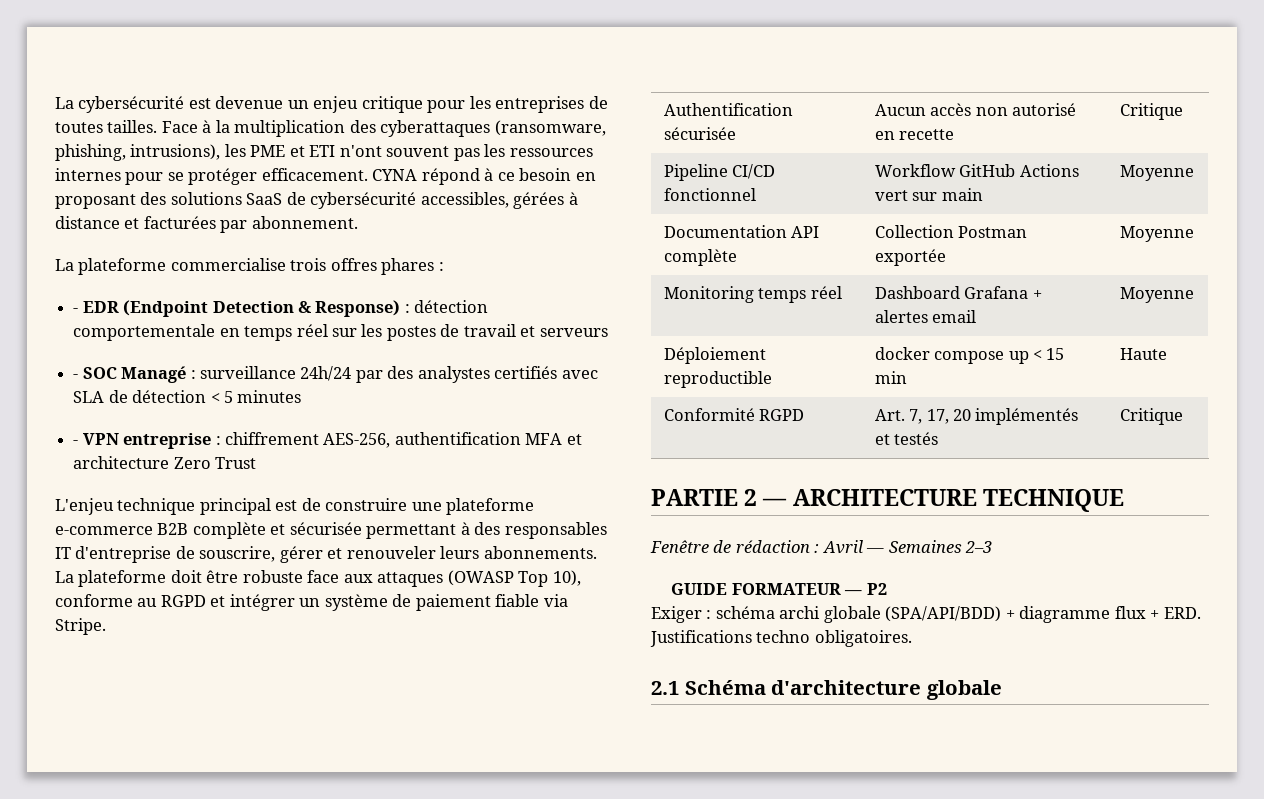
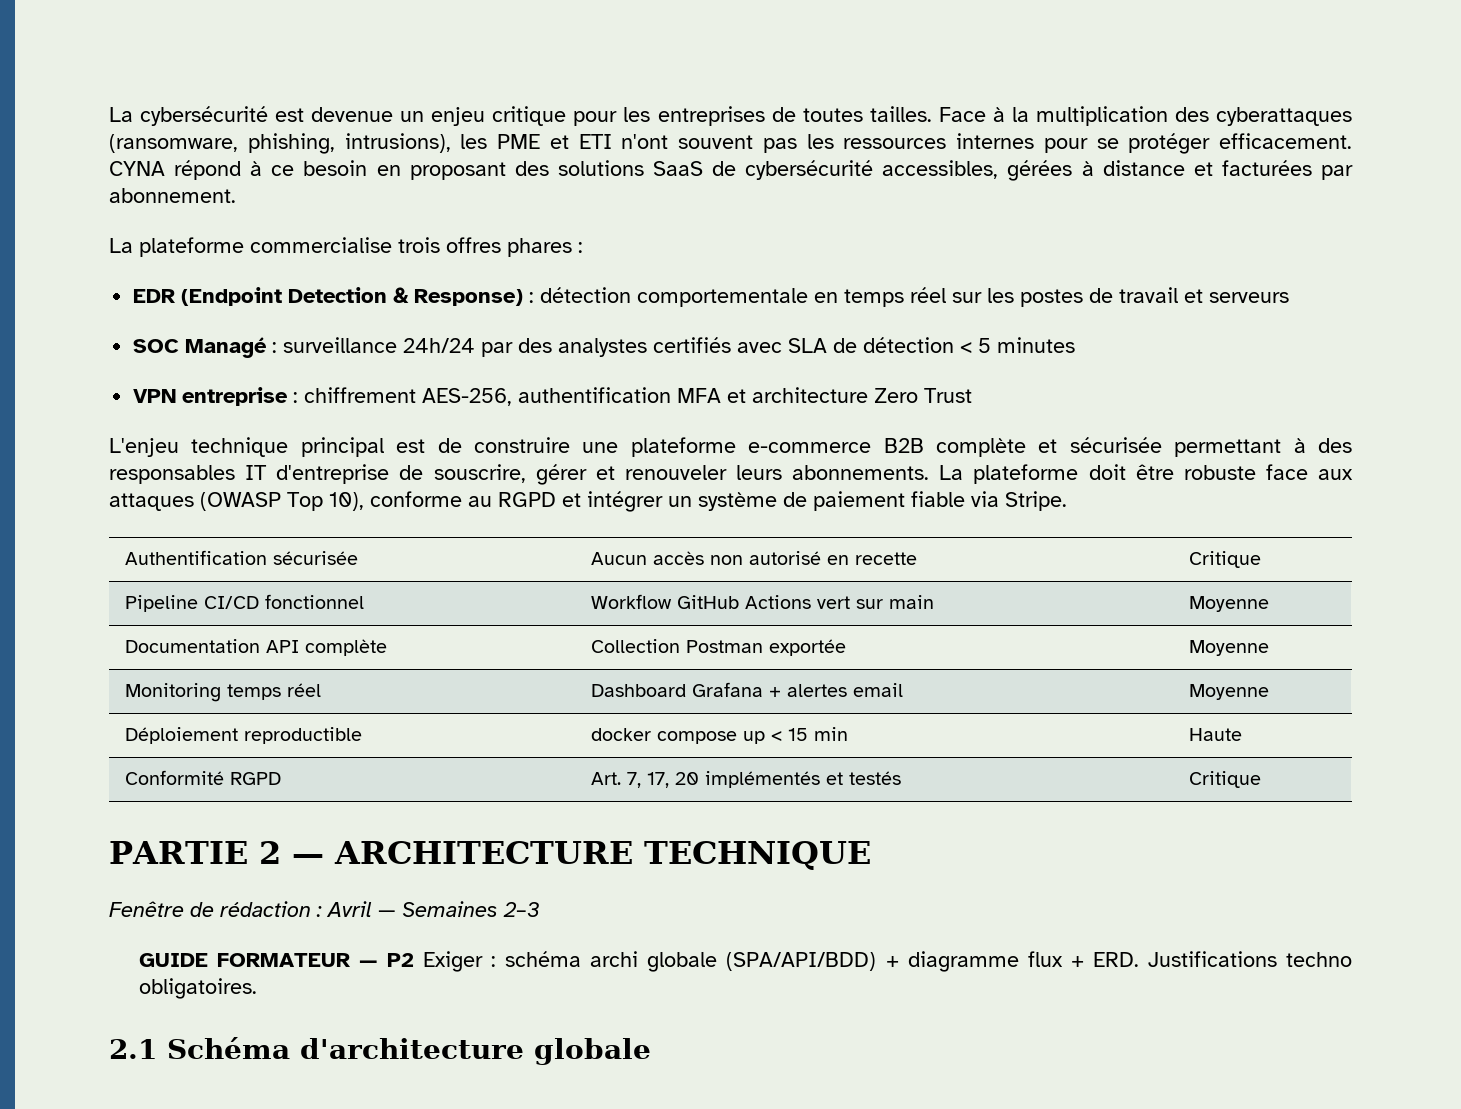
- - EDR (Endpoint Detection & Response) : détection comportementale en temps réel sur les postes de travail et serveurs
+ EDR (Endpoint Detection & Response) : détection comportementale en temps réel sur les postes de travail et serveurs
- - SOC Managé : surveillance 24h/24 par des analystes certifiés avec SLA de détection < 5 minutes
+ SOC Managé : surveillance 24h/24 par des analystes certifiés avec SLA de détection < 5 minutes
- - VPN entreprise : chiffrement AES-256, authentification MFA et architecture Zero Trust
+ VPN entreprise : chiffrement AES-256, authentification MFA et architecture Zero Trust
- GUIDE FORMATEUR — P2
- Exiger : schéma archi globale (SPA/API/BDD) + diagramme flux + ERD. Justifications techno obligatoires.
+ GUIDE FORMATEUR — P2 Exiger : schéma archi globale (SPA/API/BDD) + diagramme flux + ERD. Justifications techno obligatoires.

